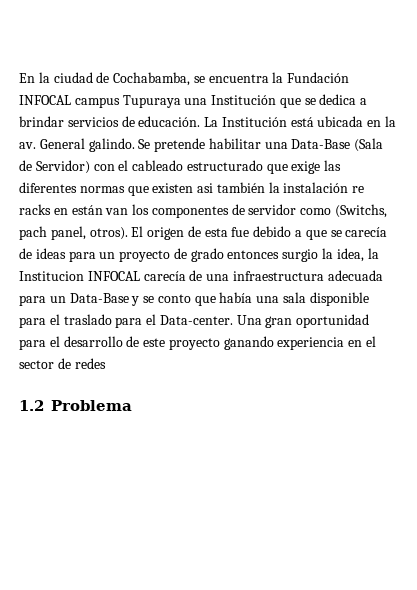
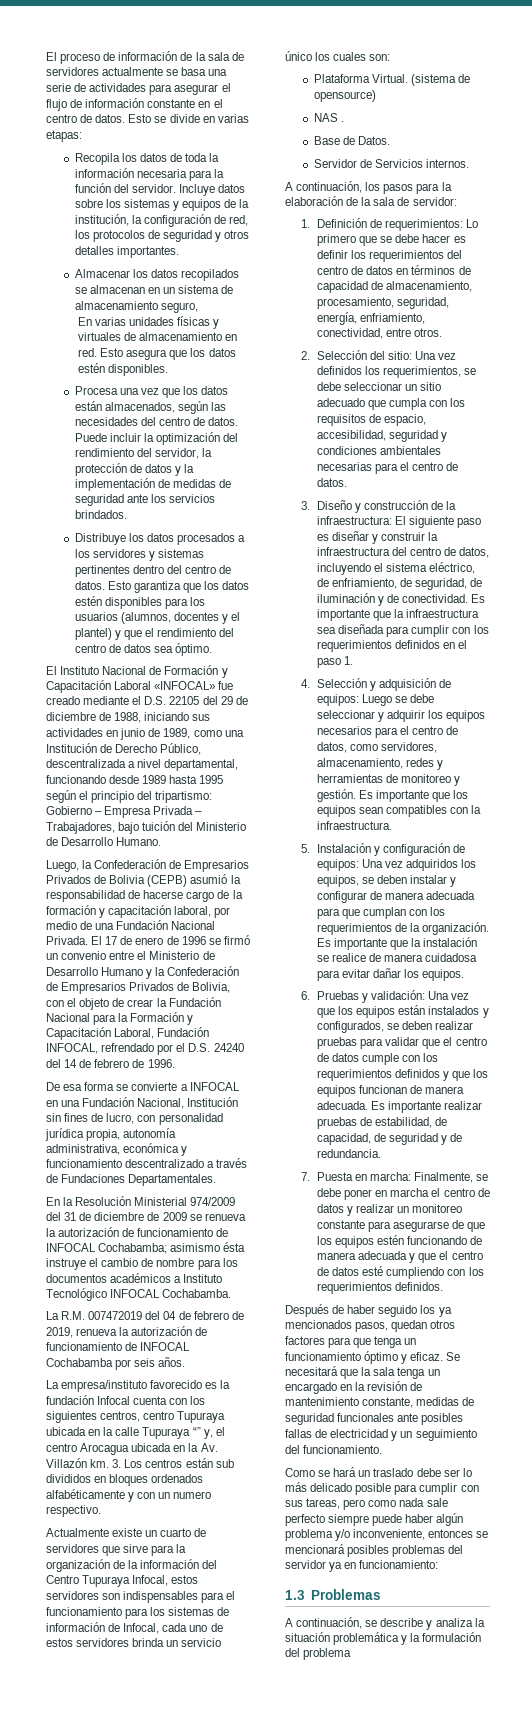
- En la ciudad de Cochabamba, se encuentra la Fundación INFOCAL campus Tupuraya una Institución que se dedica a brindar servicios de educación. La Institución está ubicada en la av. General galindo. Se pretende habilitar una Data-Base (Sala de Servidor) con el cableado estructurado que exige las diferentes normas que existen asi también la instalación re racks en están van los componentes de servidor como (Switchs, pach panel, otros). El origen de esta fue debido a que se carecía de ideas para un proyecto de grado entonces surgio la idea, la Institucion INFOCAL carecía de una infraestructura adecuada para un Data-Base y se conto que había una sala disponible para el traslado para el Data-center. Una gran oportunidad para el desarrollo de este proyecto ganando experiencia en el sector de redes
- 1.2 Problema
+ El proceso de información de la sala de servidores actualmente se basa una serie de actividades para asegurar el flujo de información constante en el centro de datos. Esto se divide en varias etapas:
+ Recopila los datos de toda la información necesaria para la función del servidor. Incluye datos sobre los sistemas y equipos de la institución, la configuración de red, los protocolos de seguridad y otros detalles importantes.
+ Almacenar los datos recopilados se almacenan en un sistema de almacenamiento seguro,
+ En varias unidades físicas y virtuales de almacenamiento en red. Esto asegura que los datos estén disponibles.
+ Procesa una vez que los datos están almacenados, según las necesidades del centro de datos. Puede incluir la optimización del rendimiento del servidor, la protección de datos y la implementación de medidas de seguridad ante los servicios brindados.
+ Distribuye los datos procesados a los servidores y sistemas pertinentes dentro del centro de datos. Esto garantiza que los datos estén disponibles para los usuarios (alumnos, docentes y el plantel) y que el rendimiento del centro de datos sea óptimo.
+ El Instituto Nacional de Formación y Capacitación Laboral «INFOCAL» fue creado mediante el D.S. 22105 del 29 de diciembre de 1988, iniciando sus actividades en junio de 1989, como una Institución de Derecho Público, descentralizada a nivel departamental, funcionando desde 1989 hasta 1995 según el principio del tripartismo: Gobierno – Empresa Privada – Trabajadores, bajo tuición del Ministerio de Desarrollo Humano.
+ Luego, la Confederación de Empresarios Privados de Bolivia (CEPB) asumió la responsabilidad de hacerse cargo de la formación y capacitación laboral, por medio de una Fundación Nacional Privada. El 17 de enero de 1996 se firmó un convenio entre el Ministerio de Desarrollo Humano y la Confederación de Empresarios Privados de Bolivia, con el objeto de crear la Fundación Nacional para la Formación y Capacitación Laboral, Fundación INFOCAL, refrendado por el D.S. 24240 del 14 de febrero de 1996.
+ De esa forma se convierte a INFOCAL en una Fundación Nacional, Institución sin fines de lucro, con personalidad jurídica propia, autonomía administrativa, económica y funcionamiento descentralizado a través de Fundaciones Departamentales.
+ En la Resolución Ministerial 974/2009 del 31 de diciembre de 2009 se renueva la autorización de funcionamiento de INFOCAL Cochabamba; asimismo ésta instruye el cambio de nombre para los documentos académicos a Instituto Tecnológico INFOCAL Cochabamba.
+ La R.M. 007472019 del 04 de febrero de 2019, renueva la autorización de funcionamiento de INFOCAL Cochabamba por seis años.
+ La empresa/instituto favorecido es la fundación Infocal cuenta con los siguientes centros, centro Tupuraya ubicada en la calle Tupuraya “” y, el centro Arocagua ubicada en la Av. Villazón km. 3. Los centros están sub divididos en bloques ordenados alfabéticamente y con un numero respectivo.
+ Actualmente existe un cuarto de servidores que sirve para la organización de la información del Centro Tupuraya Infocal, estos servidores son indispensables para el funcionamiento para los sistemas de información de Infocal, cada uno de estos servidores brinda un servicio único los cuales son:
+ Plataforma Virtual. (sistema de opensource)
+ NAS .
+ Base de Datos.
+ Servidor de Servicios internos.
+ A continuación, los pasos para la elaboración de la sala de servidor:
+ 1. Definición de requerimientos: Lo primero que se debe hacer es definir los requerimientos del centro de datos en términos de capacidad de almacenamiento, procesamiento, seguridad, energía, enfriamiento, conectividad, entre otros.
+ 2. Selección del sitio: Una vez definidos los requerimientos, se debe seleccionar un sitio adecuado que cumpla con los requisitos de espacio, accesibilidad, seguridad y condiciones ambientales necesarias para el centro de datos.
+ 3. Diseño y construcción de la infraestructura: El siguiente paso es diseñar y construir la infraestructura del centro de datos, incluyendo el sistema eléctrico, de enfriamiento, de seguridad, de iluminación y de conectividad. Es importante que la infraestructura sea diseñada para cumplir con los requerimientos definidos en el paso 1.
+ 4. Selección y adquisición de equipos: Luego se debe seleccionar y adquirir los equipos necesarios para el centro de datos, como servidores, almacenamiento, redes y herramientas de monitoreo y gestión. Es importante que los equipos sean compatibles con la infraestructura.
+ 5. Instalación y configuración de equipos: Una vez adquiridos los equipos, se deben instalar y configurar de manera adecuada para que cumplan con los requerimientos de la organización. Es importante que la instalación se realice de manera cuidadosa para evitar dañar los equipos.
+ 6. Pruebas y validación: Una vez que los equipos están instalados y configurados, se deben realizar pruebas para validar que el centro de datos cumple con los requerimientos definidos y que los equipos funcionan de manera adecuada. Es importante realizar pruebas de estabilidad, de capacidad, de seguridad y de redundancia.
+ 7. Puesta en marcha: Finalmente, se debe poner en marcha el centro de datos y realizar un monitoreo constante para asegurarse de que los equipos estén funcionando de manera adecuada y que el centro de datos esté cumpliendo con los requerimientos definidos.
+ Después de haber seguido los ya mencionados pasos, quedan otros factores para que tenga un funcionamiento óptimo y eficaz. Se necesitará que la sala tenga un encargado en la revisión de mantenimiento constante, medidas de seguridad funcionales ante posibles fallas de electricidad y un seguimiento del funcionamiento.
+ Como se hará un traslado debe ser lo más delicado posible para cumplir con sus tareas, pero como nada sale perfecto siempre puede haber algún problema y/o inconveniente, entonces se mencionará posibles problemas del servidor ya en funcionamiento:
+ 1.3 Problemas
+ A continuación, se describe y analiza la situación problemática y la formulación del problema

